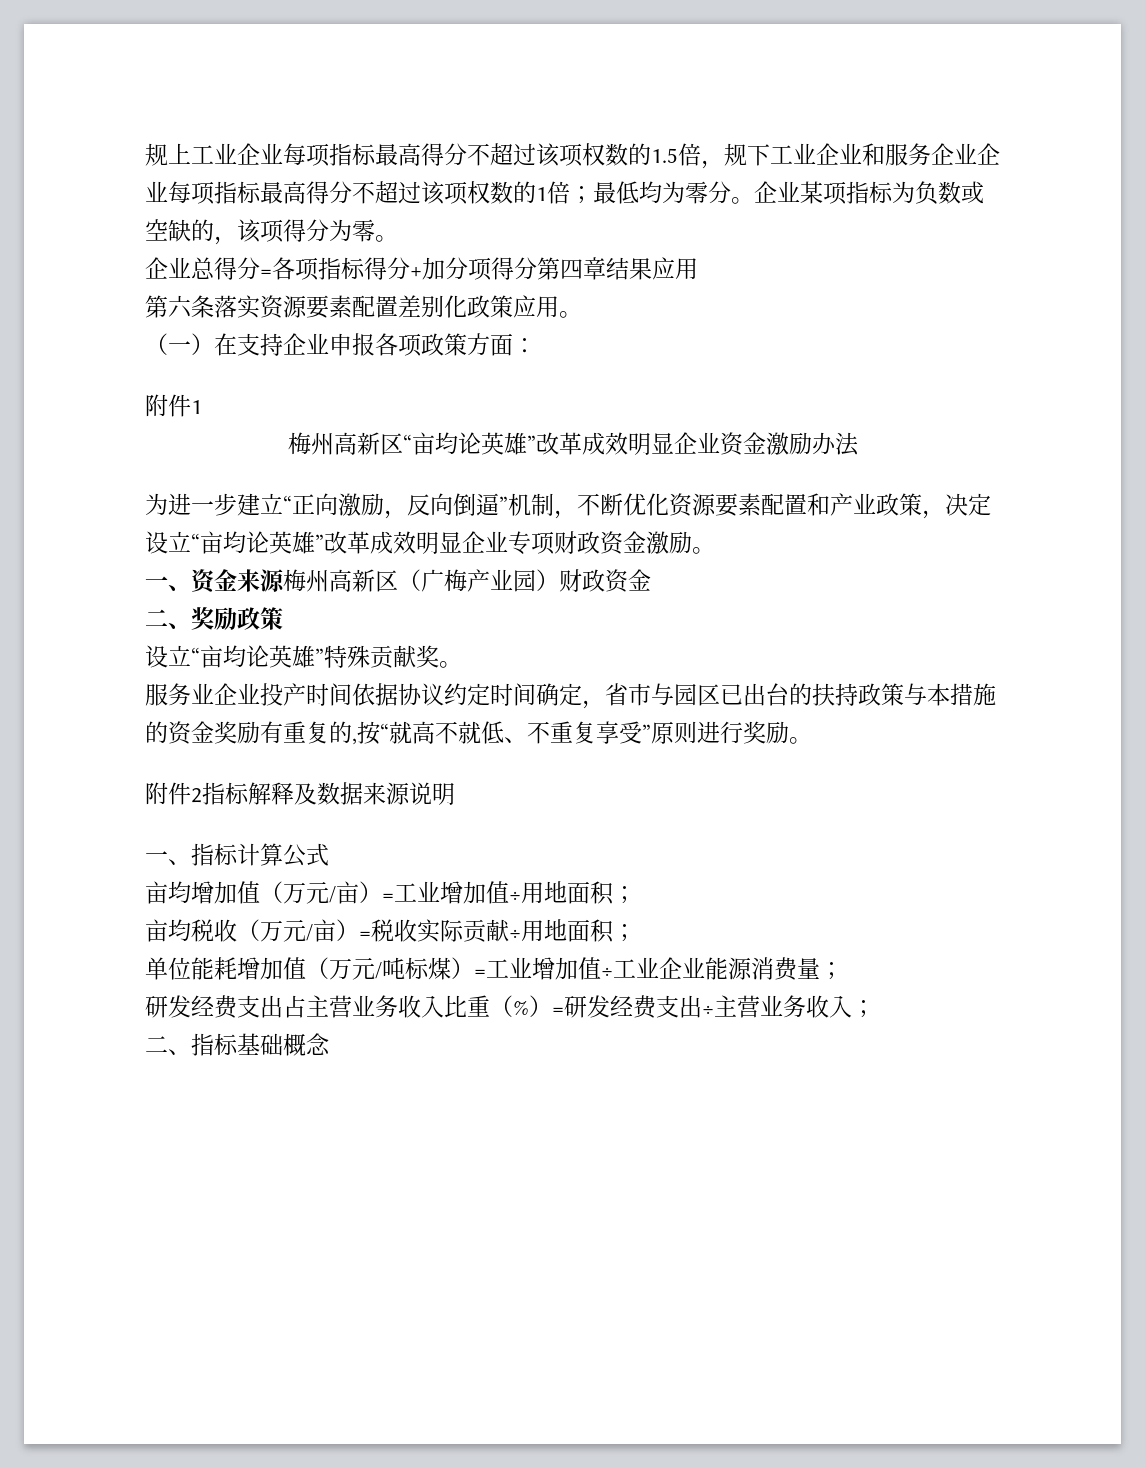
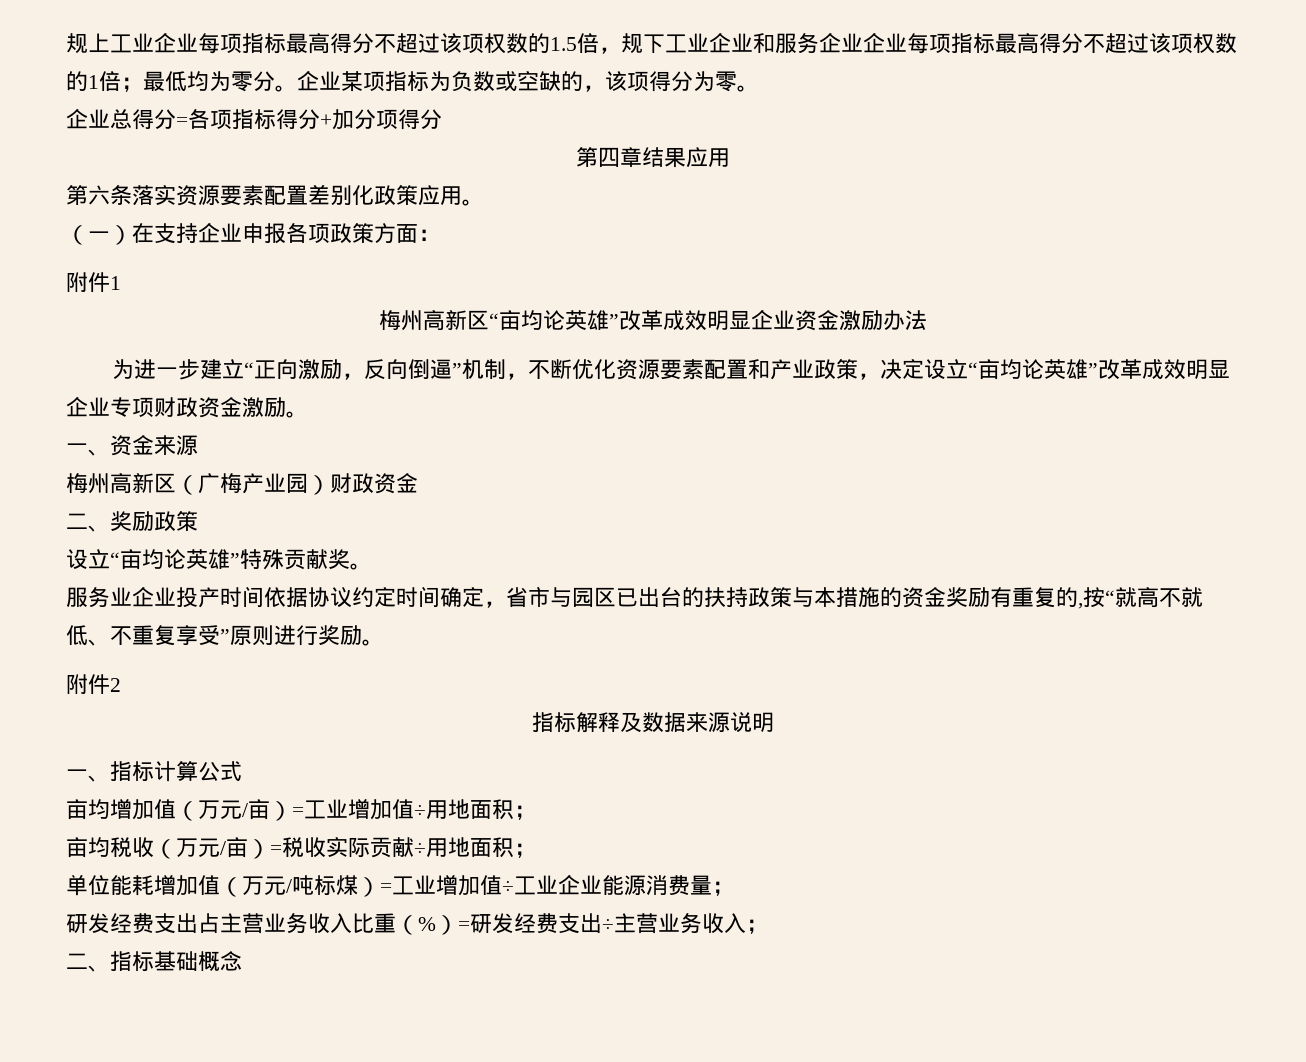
- 企业总得分=各项指标得分+加分项得分第四章结果应用
+ 企业总得分=各项指标得分+加分项得分
+ 第四章结果应用
- 一、资金来源梅州高新区（广梅产业园）财政资金
+ 一、资金来源
+ 梅州高新区（广梅产业园）财政资金
- 附件2指标解释及数据来源说明
+ 附件2
+ 指标解释及数据来源说明

